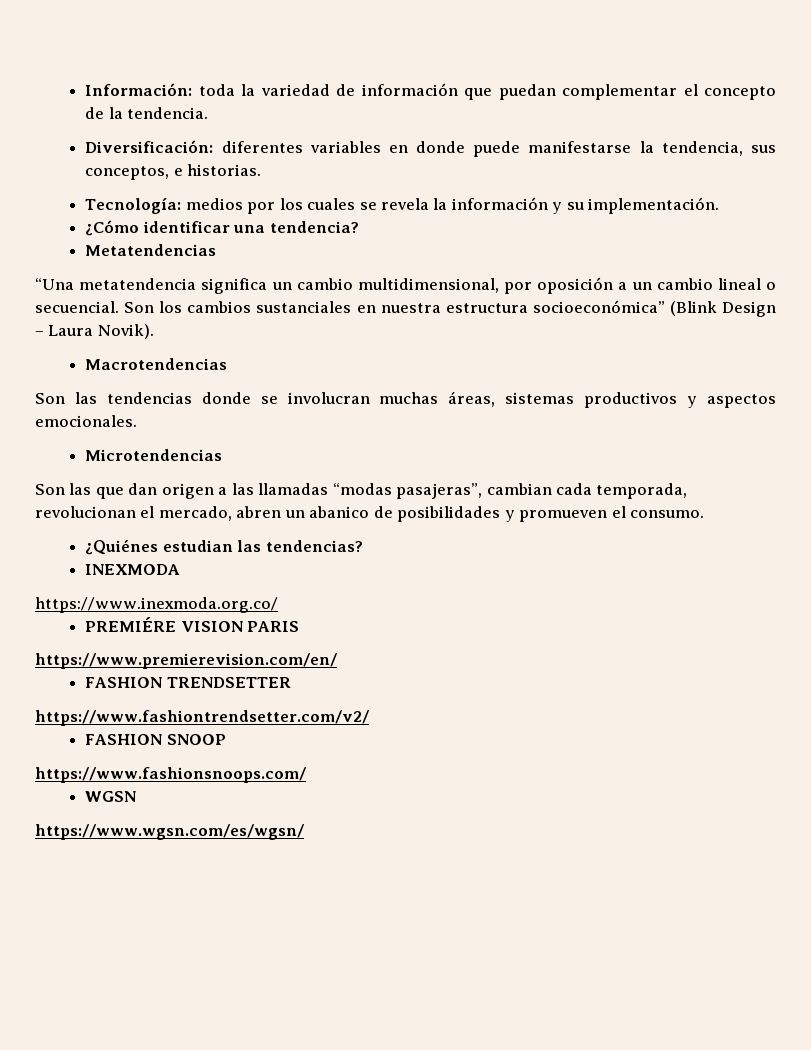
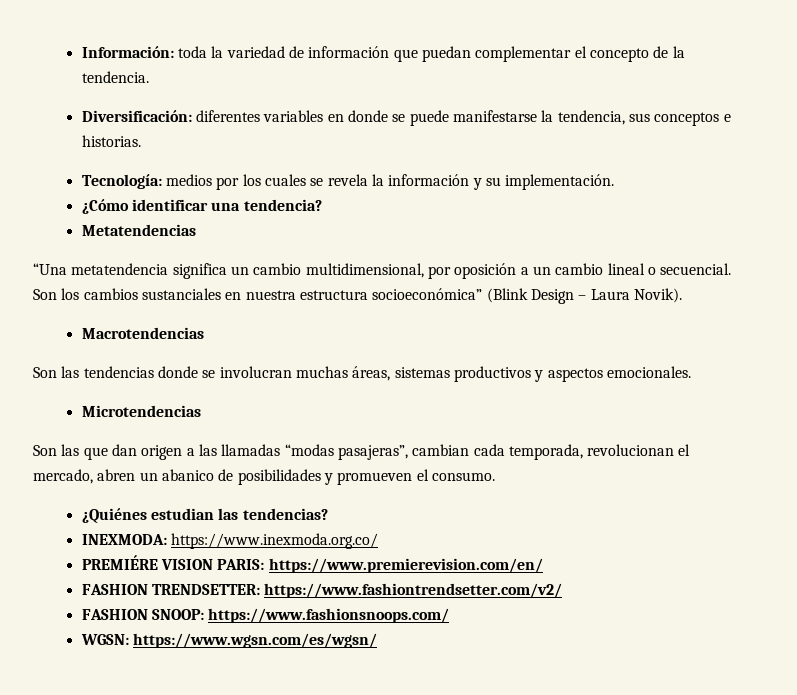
- Diversificación: diferentes variables en donde puede manifestarse la tendencia, sus conceptos, e historias.
+ Diversificación: diferentes variables en donde se puede manifestarse la tendencia, sus conceptos e historias.
- INEXMODA
- https://www.inexmoda.org.co/
+ INEXMODA: https://www.inexmoda.org.co/
- PREMIÉRE VISION PARIS
- https://www.premierevision.com/en/
+ PREMIÉRE VISION PARIS: https://www.premierevision.com/en/
- FASHION TRENDSETTER
- https://www.fashiontrendsetter.com/v2/
+ FASHION TRENDSETTER: https://www.fashiontrendsetter.com/v2/
- FASHION SNOOP
- https://www.fashionsnoops.com/
+ FASHION SNOOP: https://www.fashionsnoops.com/
- WGSN
- https://www.wgsn.com/es/wgsn/
+ WGSN: https://www.wgsn.com/es/wgsn/

